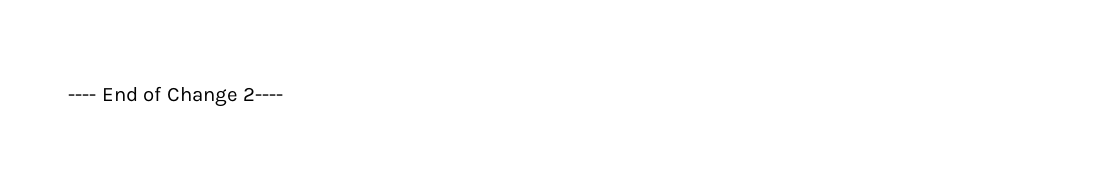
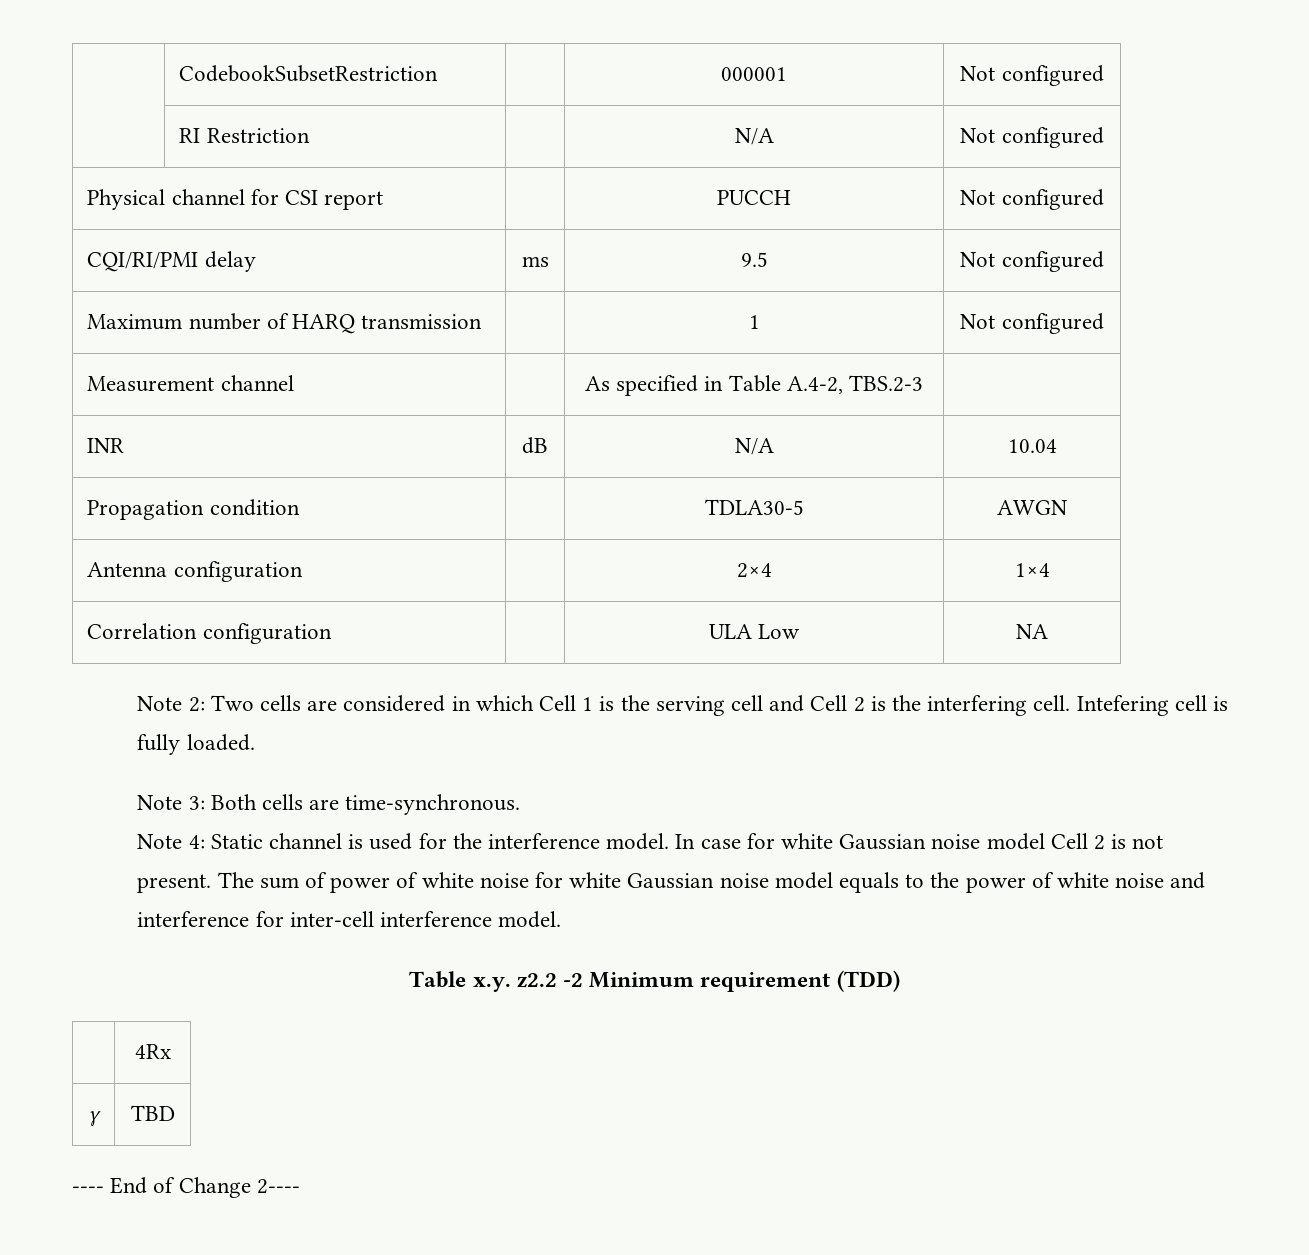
+ | CodebookSubsetRestriction | | 000001 | Not configured
+ | RI Restriction | | N/A | Not configured
+ Physical channel for CSI report | | PUCCH | Not configured
+ CQI/RI/PMI delay | ms | 9.5 | Not configured
+ Maximum number of HARQ transmission | | 1 | Not configured
+ Measurement channel | | As specified in Table A.4-2, TBS.2-3 |
+ INR | dB | N/A | 10.04
+ Propagation condition | | TDLA30-5 | AWGN
+ Antenna configuration | | 2×4 | 1×4
+ Correlation configuration | | ULA Low | NA
+ Note 2: Two cells are considered in which Cell 1 is the serving cell and Cell 2 is the interfering cell. Intefering cell is fully loaded.
+ Note 3: Both cells are time-synchronous.
+ Note 4: Static channel is used for the interference model. In case for white Gaussian noise model Cell 2 is not present. The sum of power of white noise for white Gaussian noise model equals to the power of white noise and interference for inter-cell interference model.
+ Table x.y. z2.2 -2 Minimum requirement (TDD)
+ | 4Rx
+ γ | TBD

